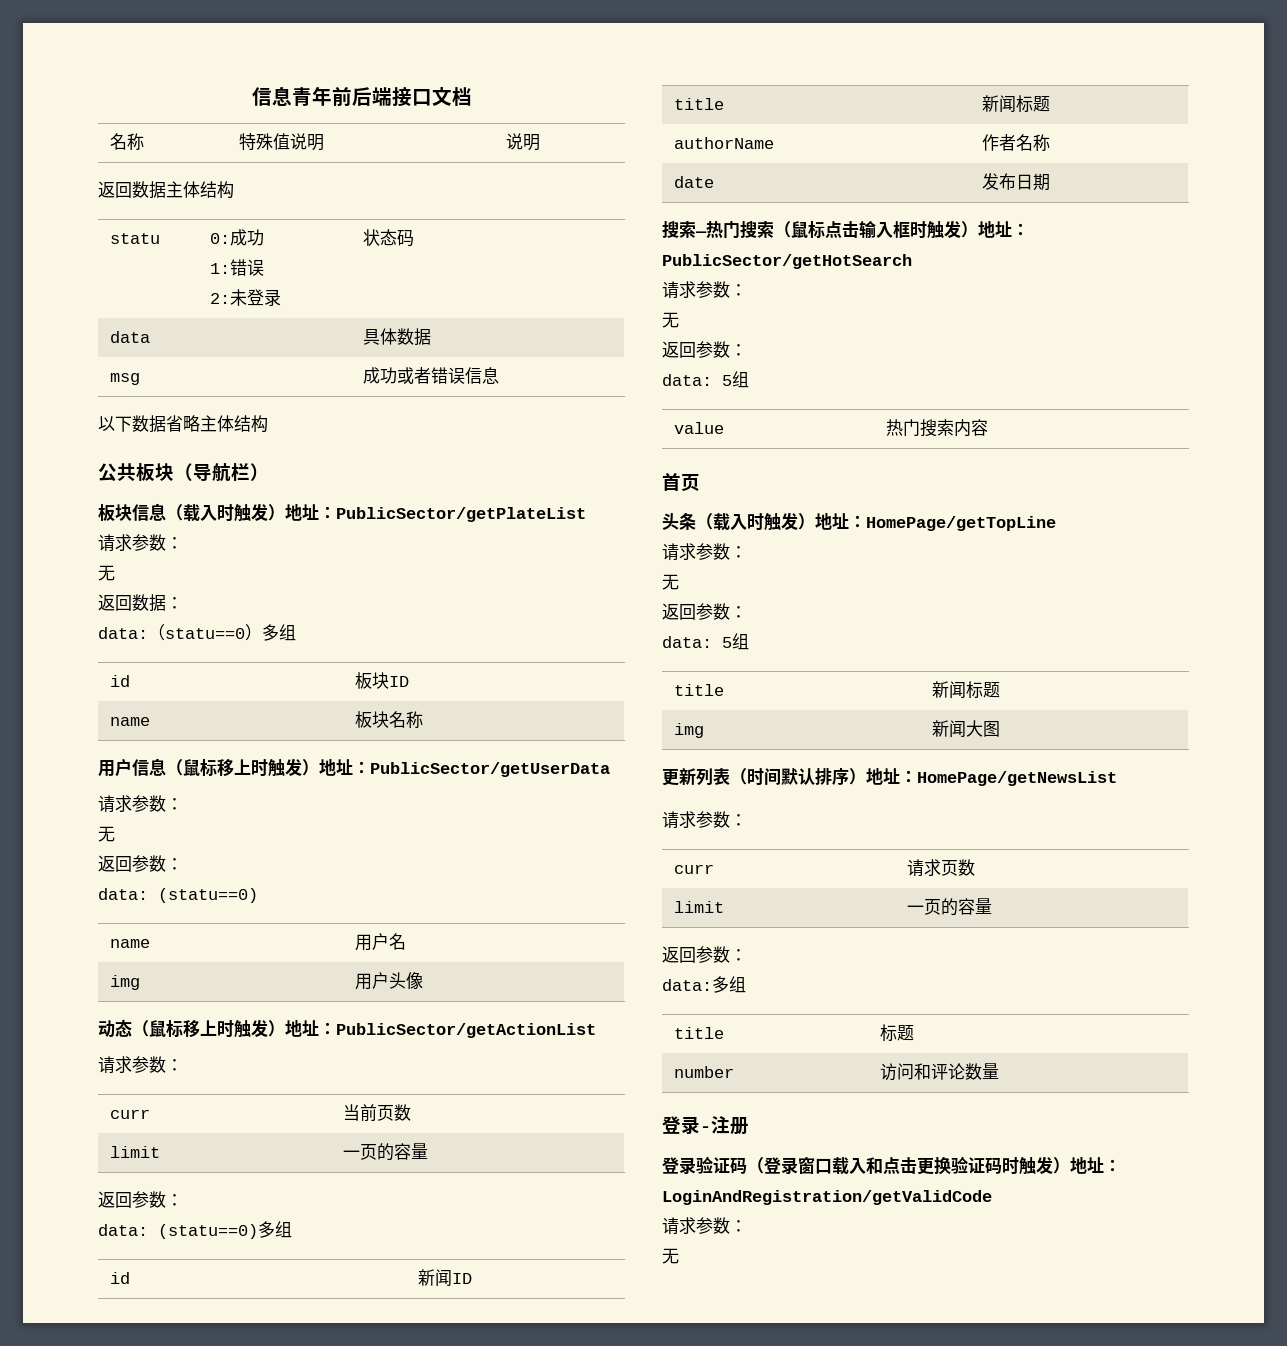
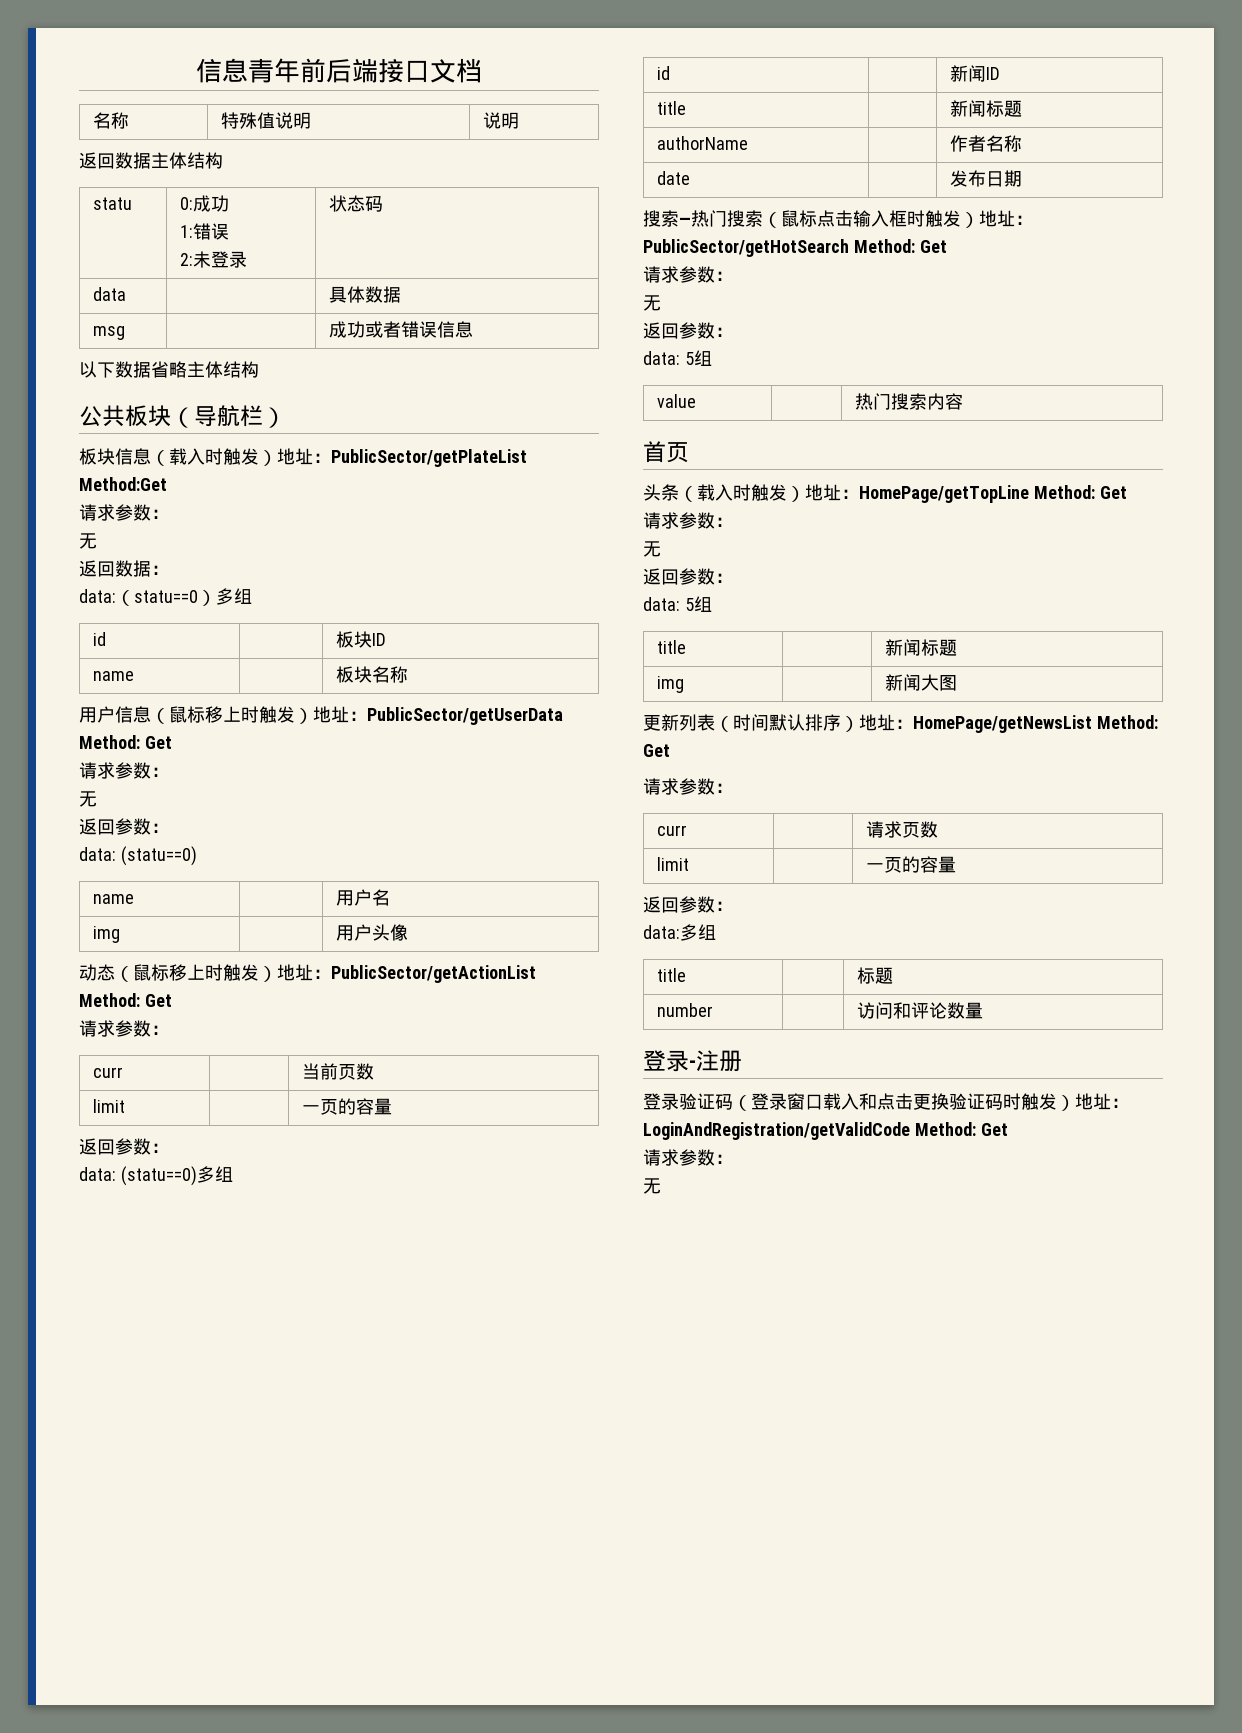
- 板块信息（载入时触发）地址：PublicSector/getPlateList
+ 板块信息（载入时触发）地址：PublicSector/getPlateList Method:Get
- 用户信息（鼠标移上时触发）地址：PublicSector/getUserData
+ 用户信息（鼠标移上时触发）地址：PublicSector/getUserData Method: Get
- 动态（鼠标移上时触发）地址：PublicSector/getActionList
+ 动态（鼠标移上时触发）地址：PublicSector/getActionList Method: Get
- 搜索—热门搜索（鼠标点击输入框时触发）地址：PublicSector/getHotSearch
+ 搜索—热门搜索（鼠标点击输入框时触发）地址：PublicSector/getHotSearch Method: Get
- 头条（载入时触发）地址：HomePage/getTopLine
+ 头条（载入时触发）地址：HomePage/getTopLine Method: Get
- 更新列表（时间默认排序）地址：HomePage/getNewsList
+ 更新列表（时间默认排序）地址：HomePage/getNewsList Method: Get
- 登录验证码（登录窗口载入和点击更换验证码时触发）地址：LoginAndRegistration/getValidCode
+ 登录验证码（登录窗口载入和点击更换验证码时触发）地址：LoginAndRegistration/getValidCode Method: Get

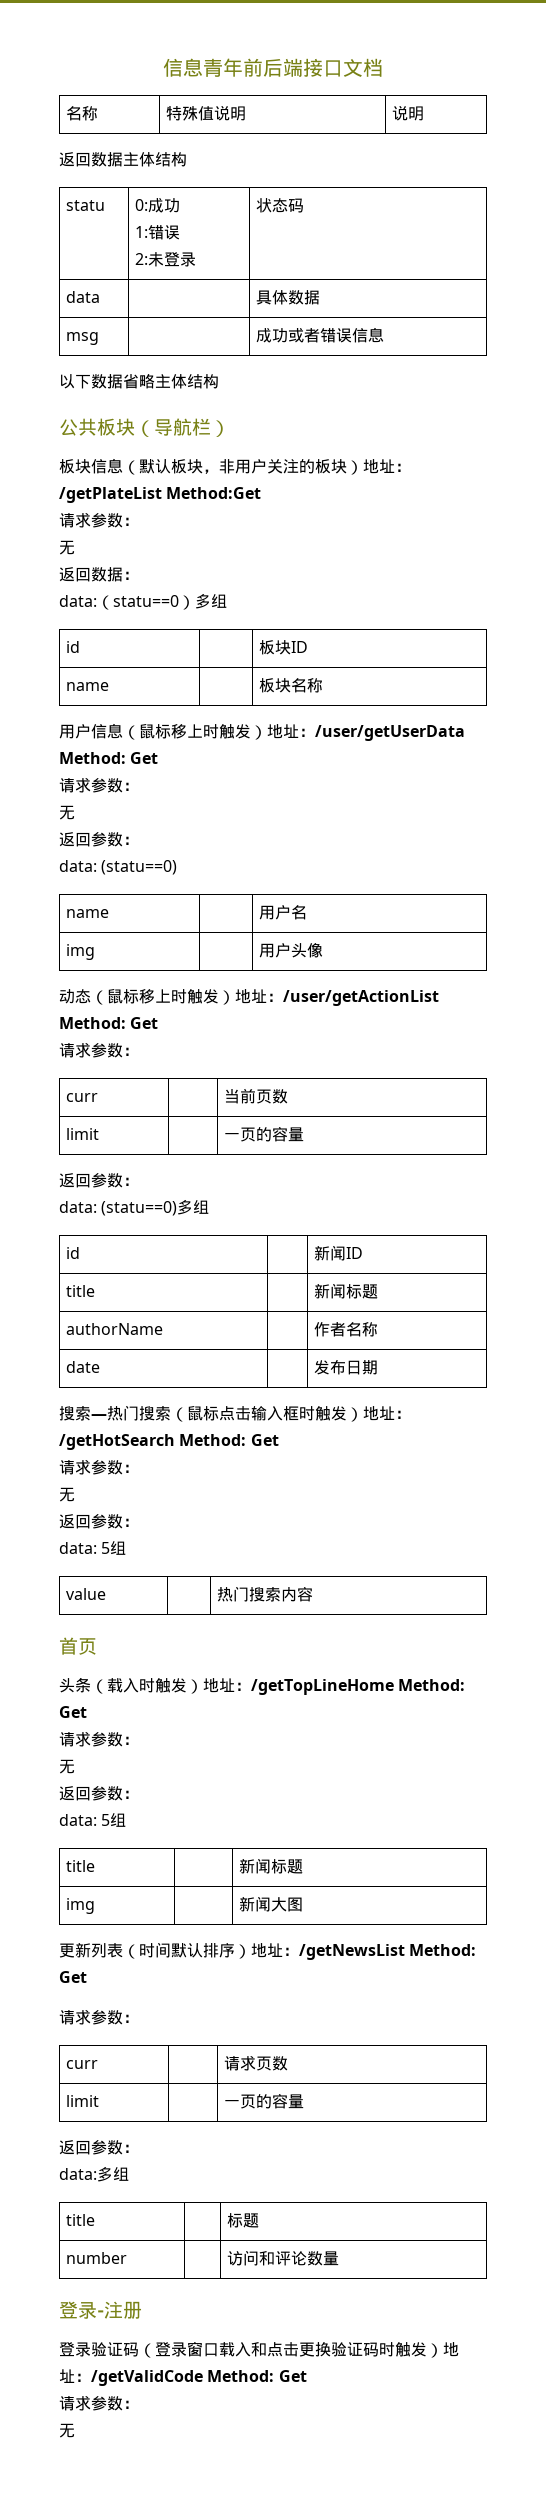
- 板块信息（载入时触发）地址：PublicSector/getPlateList Method:Get
+ 板块信息（默认板块，非用户关注的板块）地址：/getPlateList Method:Get
- 用户信息（鼠标移上时触发）地址：PublicSector/getUserData Method: Get
+ 用户信息（鼠标移上时触发）地址：/user/getUserData Method: Get
- 动态（鼠标移上时触发）地址：PublicSector/getActionList Method: Get
+ 动态（鼠标移上时触发）地址：/user/getActionList Method: Get
- 搜索—热门搜索（鼠标点击输入框时触发）地址：PublicSector/getHotSearch Method: Get
+ 搜索—热门搜索（鼠标点击输入框时触发）地址：/getHotSearch Method: Get
- 头条（载入时触发）地址：HomePage/getTopLine Method: Get
+ 头条（载入时触发）地址：/getTopLineHome Method: Get
- 更新列表（时间默认排序）地址：HomePage/getNewsList Method: Get
+ 更新列表（时间默认排序）地址：/getNewsList Method: Get
- 登录验证码（登录窗口载入和点击更换验证码时触发）地址：LoginAndRegistration/getValidCode Method: Get
+ 登录验证码（登录窗口载入和点击更换验证码时触发）地址：/getValidCode Method: Get

